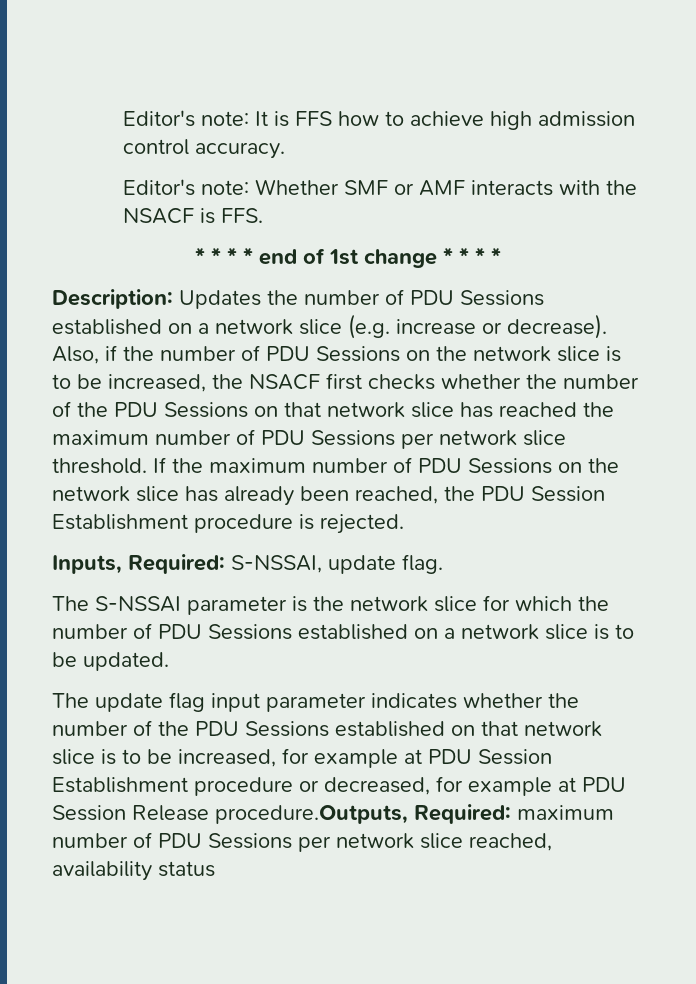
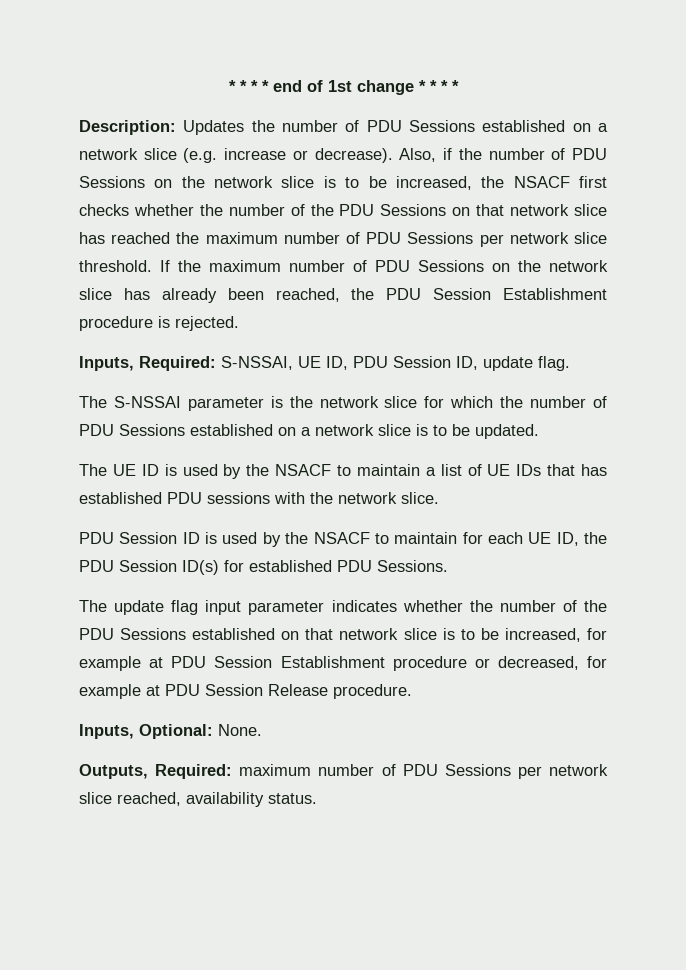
- Editor's note: It is FFS how to achieve high admission control accuracy.
- Editor's note: Whether SMF or AMF interacts with the NSACF is FFS.
- Inputs, Required: S-NSSAI, update flag.
+ Inputs, Required: S-NSSAI, UE ID, PDU Session ID, update flag.
+ The UE ID is used by the NSACF to maintain a list of UE IDs that has established PDU sessions with the network slice.
+ PDU Session ID is used by the NSACF to maintain for each UE ID, the PDU Session ID(s) for established PDU Sessions.
- The update flag input parameter indicates whether the number of the PDU Sessions established on that network slice is to be increased, for example at PDU Session Establishment procedure or decreased, for example at PDU Session Release procedure.Outputs, Required: maximum number of PDU Sessions per network slice reached, availability status
+ The update flag input parameter indicates whether the number of the PDU Sessions established on that network slice is to be increased, for example at PDU Session Establishment procedure or decreased, for example at PDU Session Release procedure.
+ Inputs, Optional: None.
+ Outputs, Required: maximum number of PDU Sessions per network slice reached, availability status.

